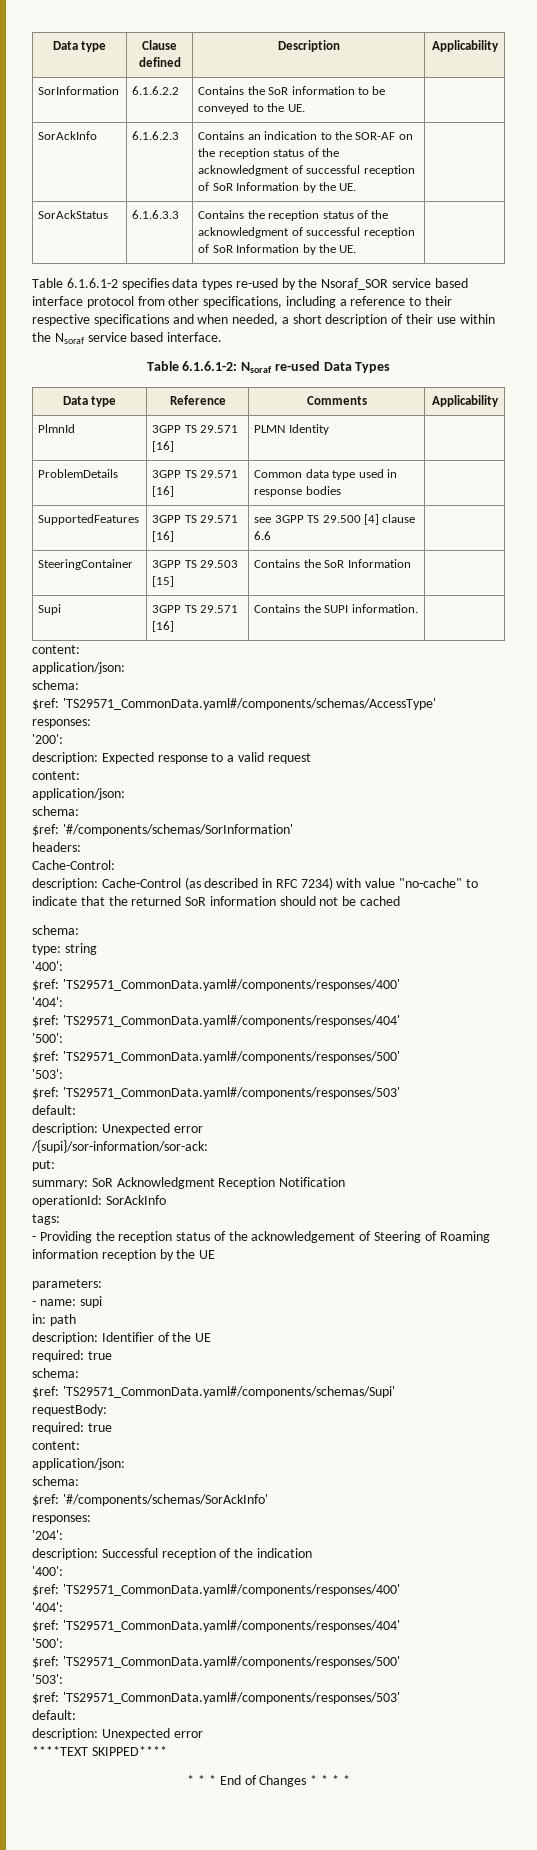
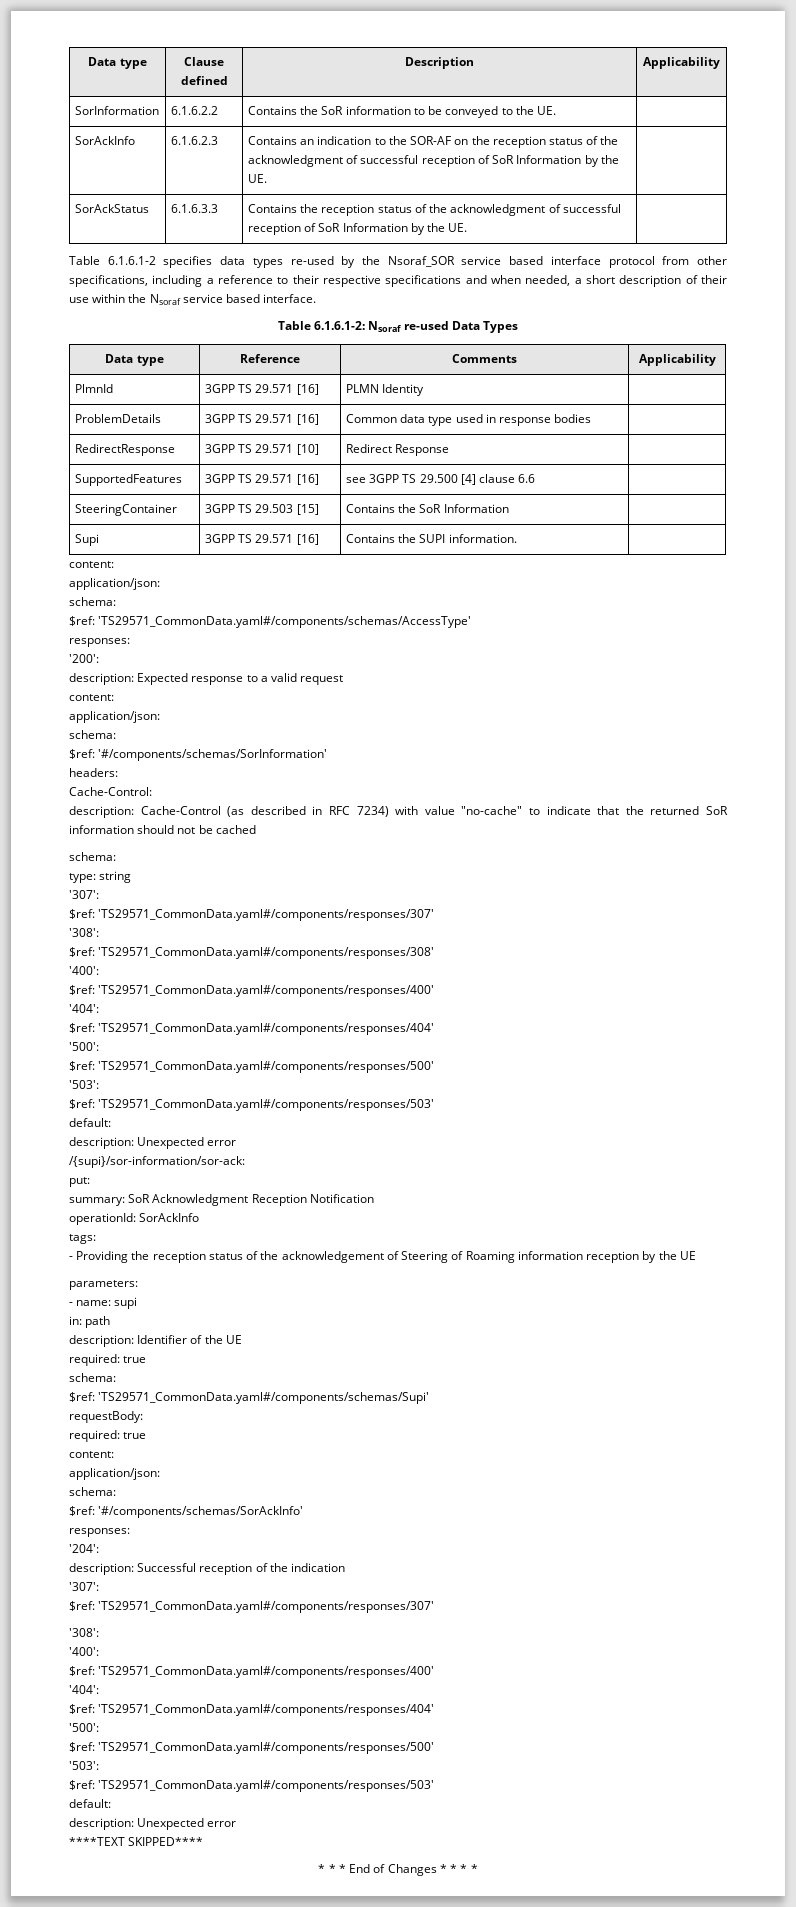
+ RedirectResponse | 3GPP TS 29.571 [10] | Redirect Response |
  type: string
+ '307':
+ $ref: 'TS29571_CommonData.yaml#/components/responses/307'
+ '308':
+ $ref: 'TS29571_CommonData.yaml#/components/responses/308'
  description: Successful reception of the indication
+ '307':
+ $ref: 'TS29571_CommonData.yaml#/components/responses/307'
+ '308':

